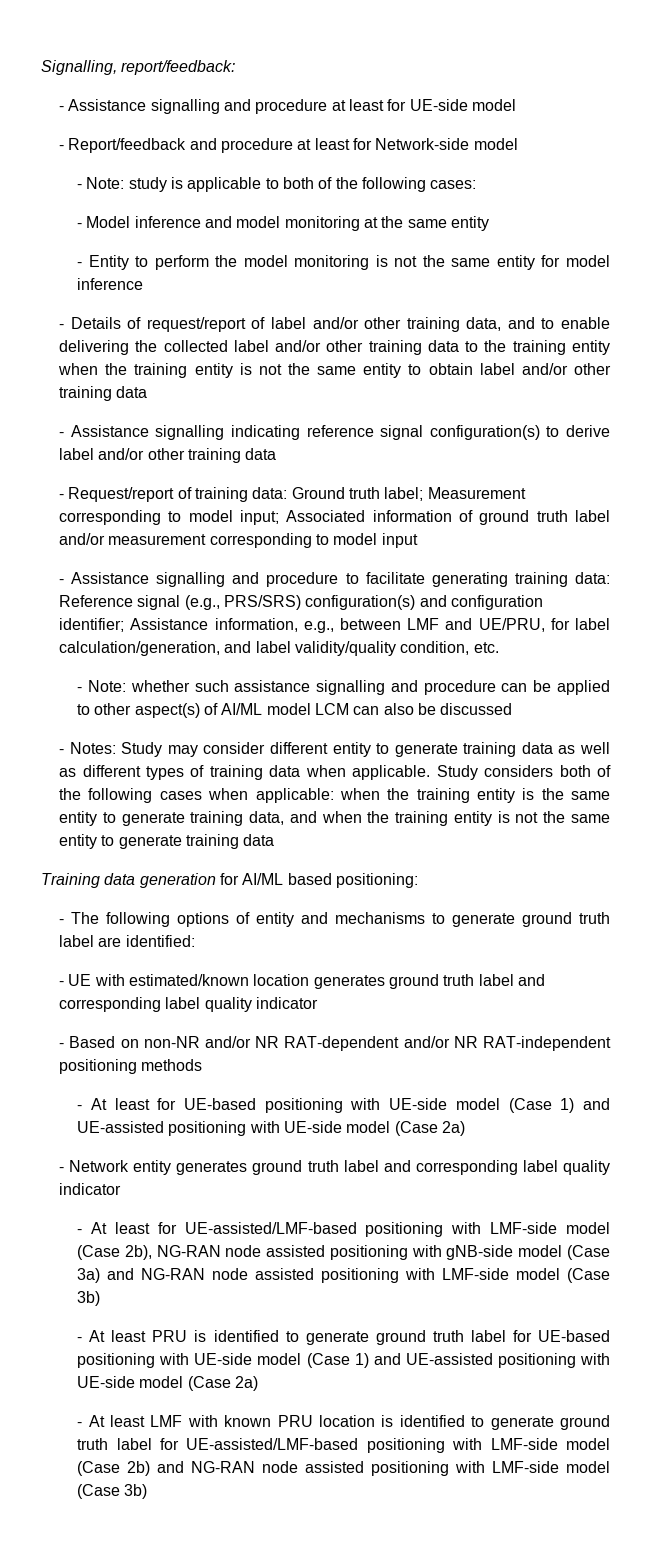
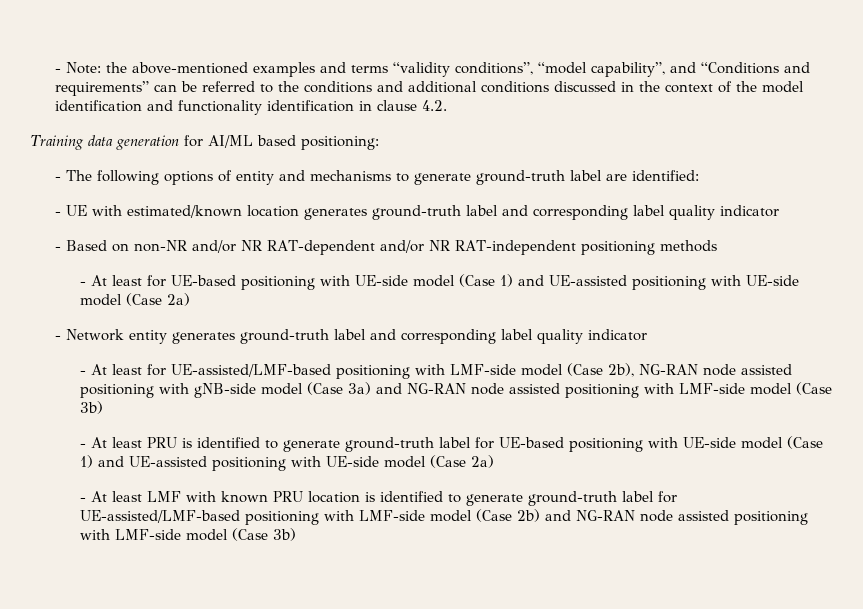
- Signalling, report/feedback:
- - Assistance signalling and procedure at least for UE-side model
- - Report/feedback and procedure at least for Network-side model
- - Note: study is applicable to both of the following cases:
- - Model inference and model monitoring at the same entity
- - Entity to perform the model monitoring is not the same entity for model inference
- - Details of request/report of label and/or other training data, and to enable delivering the collected label and/or other training data to the training entity when the training entity is not the same entity to obtain label and/or other training data
- - Assistance signalling indicating reference signal configuration(s) to derive label and/or other training data
- - Request/report of training data: Ground truth label; Measurement corresponding to model input; Associated information of ground truth label and/or measurement corresponding to model input
- - Assistance signalling and procedure to facilitate generating training data: Reference signal (e.g., PRS/SRS) configuration(s) and configuration identifier; Assistance information, e.g., between LMF and UE/PRU, for label calculation/generation, and label validity/quality condition, etc.
- - Note: whether such assistance signalling and procedure can be applied to other aspect(s) of AI/ML model LCM can also be discussed
- - Notes: Study may consider different entity to generate training data as well as different types of training data when applicable. Study considers both of the following cases when applicable: when the training entity is the same entity to generate training data, and when the training entity is not the same entity to generate training data
+ - Note: the above-mentioned examples and terms “validity conditions”, “model capability”, and “Conditions and requirements” can be referred to the conditions and additional conditions discussed in the context of the model identification and functionality identification in clause 4.2.
- - The following options of entity and mechanisms to generate ground truth label are identified:
+ - The following options of entity and mechanisms to generate ground-truth label are identified:
- - UE with estimated/known location generates ground truth label and corresponding label quality indicator
+ - UE with estimated/known location generates ground-truth label and corresponding label quality indicator
- - Network entity generates ground truth label and corresponding label quality indicator
+ - Network entity generates ground-truth label and corresponding label quality indicator
- - At least PRU is identified to generate ground truth label for UE-based positioning with UE-side model (Case 1) and UE-assisted positioning with UE-side model (Case 2a)
+ - At least PRU is identified to generate ground-truth label for UE-based positioning with UE-side model (Case 1) and UE-assisted positioning with UE-side model (Case 2a)
- - At least LMF with known PRU location is identified to generate ground truth label for UE-assisted/LMF-based positioning with LMF-side model (Case 2b) and NG-RAN node assisted positioning with LMF-side model (Case 3b)
+ - At least LMF with known PRU location is identified to generate ground-truth label for UE-assisted/LMF-based positioning with LMF-side model (Case 2b) and NG-RAN node assisted positioning with LMF-side model (Case 3b)

